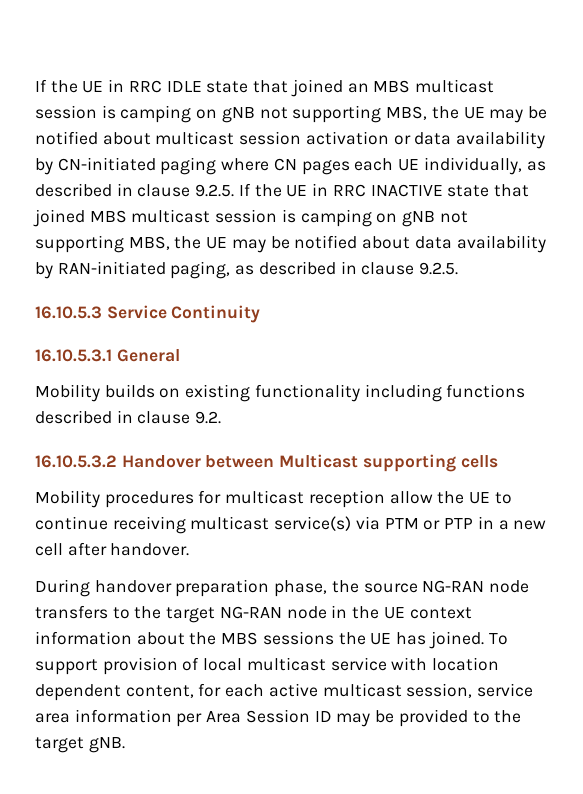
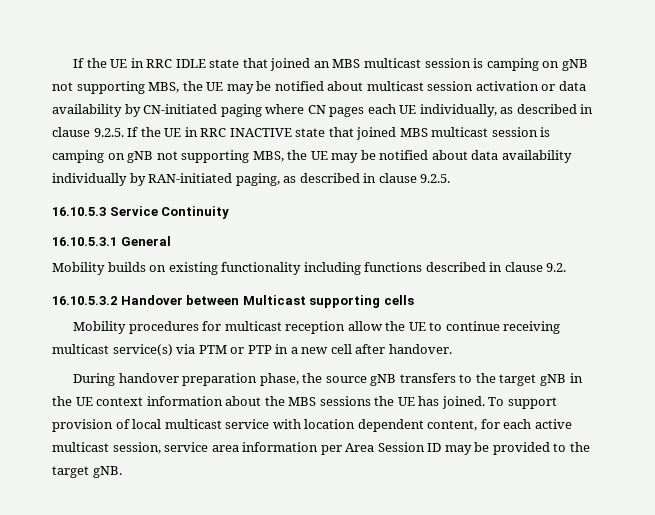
- If the UE in RRC IDLE state that joined an MBS multicast session is camping on gNB not supporting MBS, the UE may be notified about multicast session activation or data availability by CN-initiated paging where CN pages each UE individually, as described in clause 9.2.5. If the UE in RRC INACTIVE state that joined MBS multicast session is camping on gNB not supporting MBS, the UE may be notified about data availability by RAN-initiated paging, as described in clause 9.2.5.
+ If the UE in RRC IDLE state that joined an MBS multicast session is camping on gNB not supporting MBS, the UE may be notified about multicast session activation or data availability by CN-initiated paging where CN pages each UE individually, as described in clause 9.2.5. If the UE in RRC INACTIVE state that joined MBS multicast session is camping on gNB not supporting MBS, the UE may be notified about data availability individually by RAN-initiated paging, as described in clause 9.2.5.
- During handover preparation phase, the source NG-RAN node transfers to the target NG-RAN node in the UE context information about the MBS sessions the UE has joined.
+ During handover preparation phase, the source gNB transfers to the target gNB in the UE context information about the MBS sessions the UE has joined.

